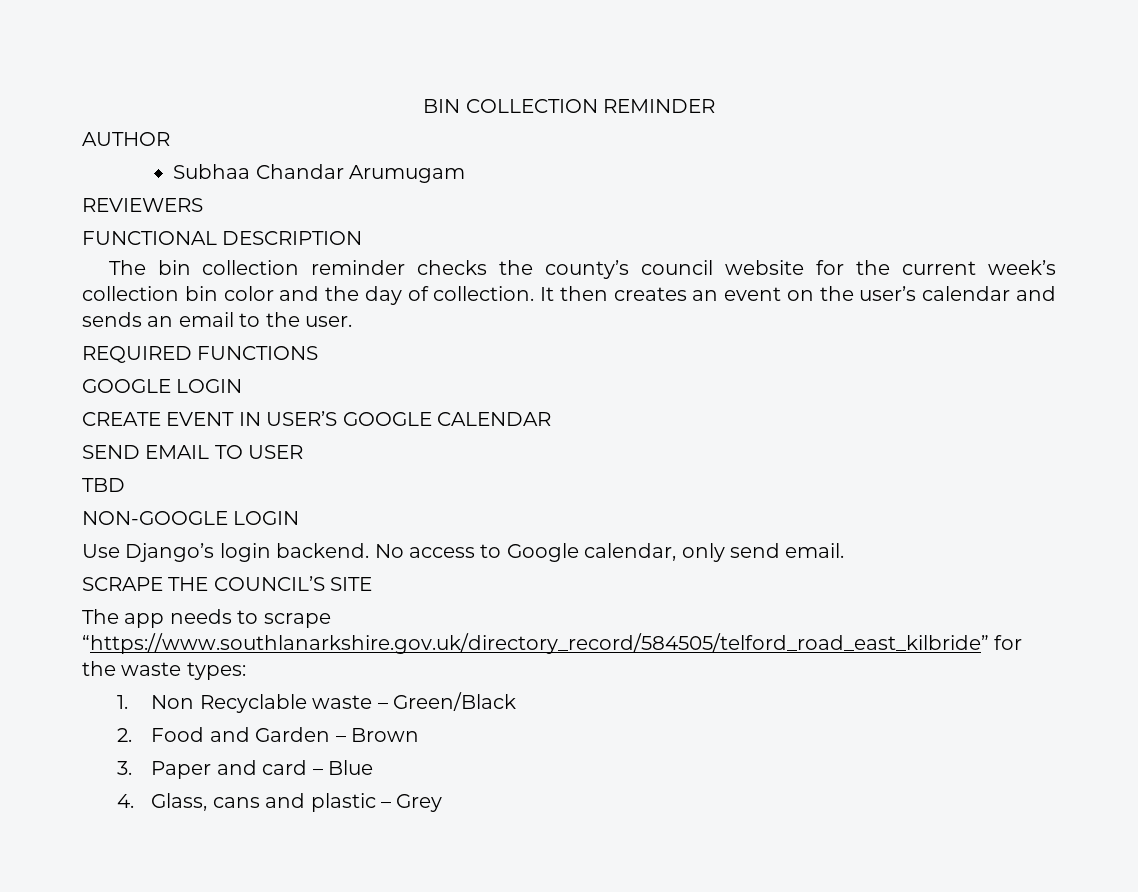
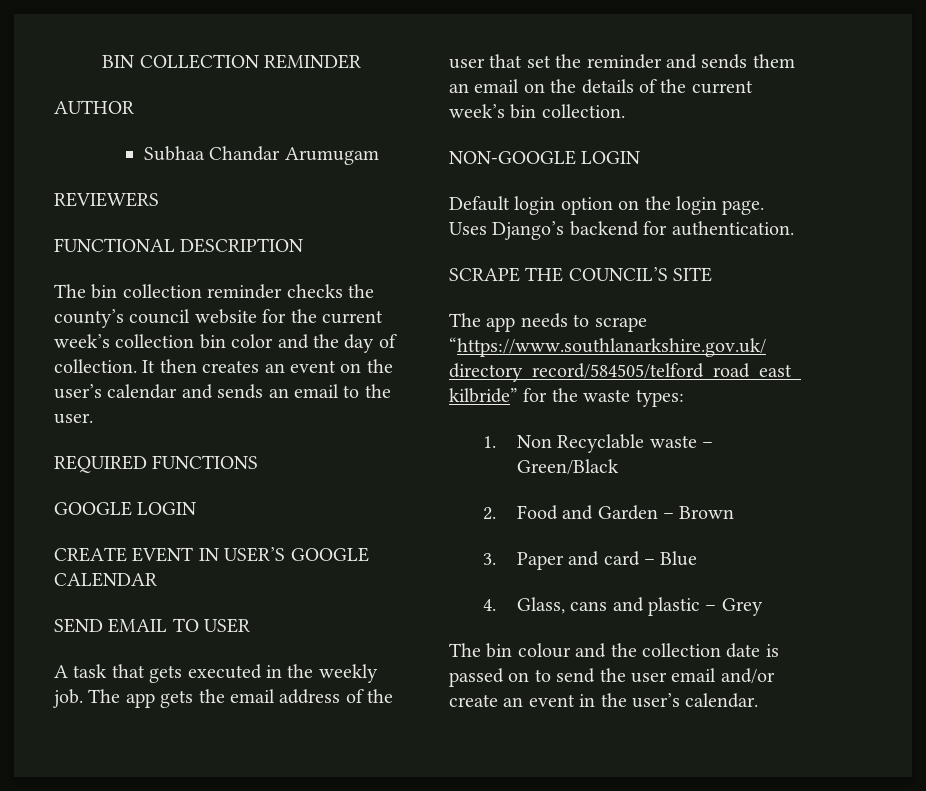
- TBD
+ A task that gets executed in the weekly job. The app gets the email address of the user that set the reminder and sends them an email on the details of the current week’s bin collection.
  NON-GOOGLE LOGIN
- Use Django’s login backend. No access to Google calendar, only send email.
+ Default login option on the login page. Uses Django’s backend for authentication.
+ The bin colour and the collection date is passed on to send the user email and/or create an event in the user’s calendar.

